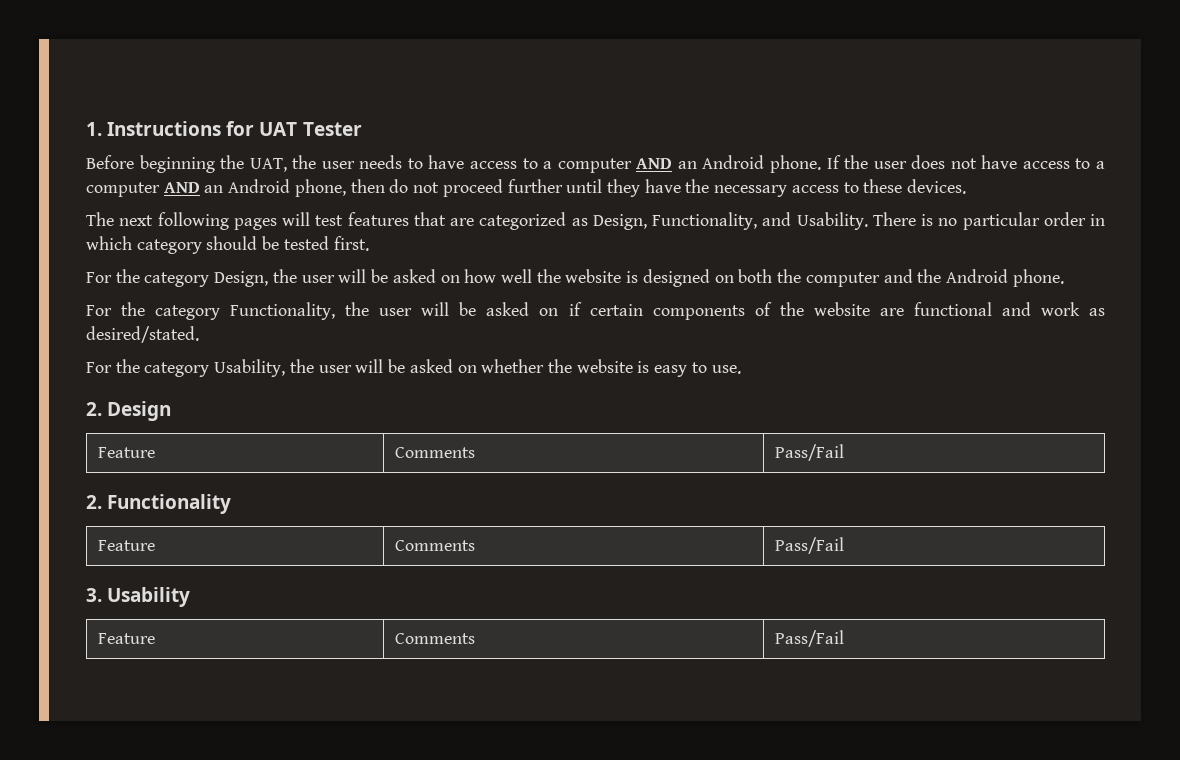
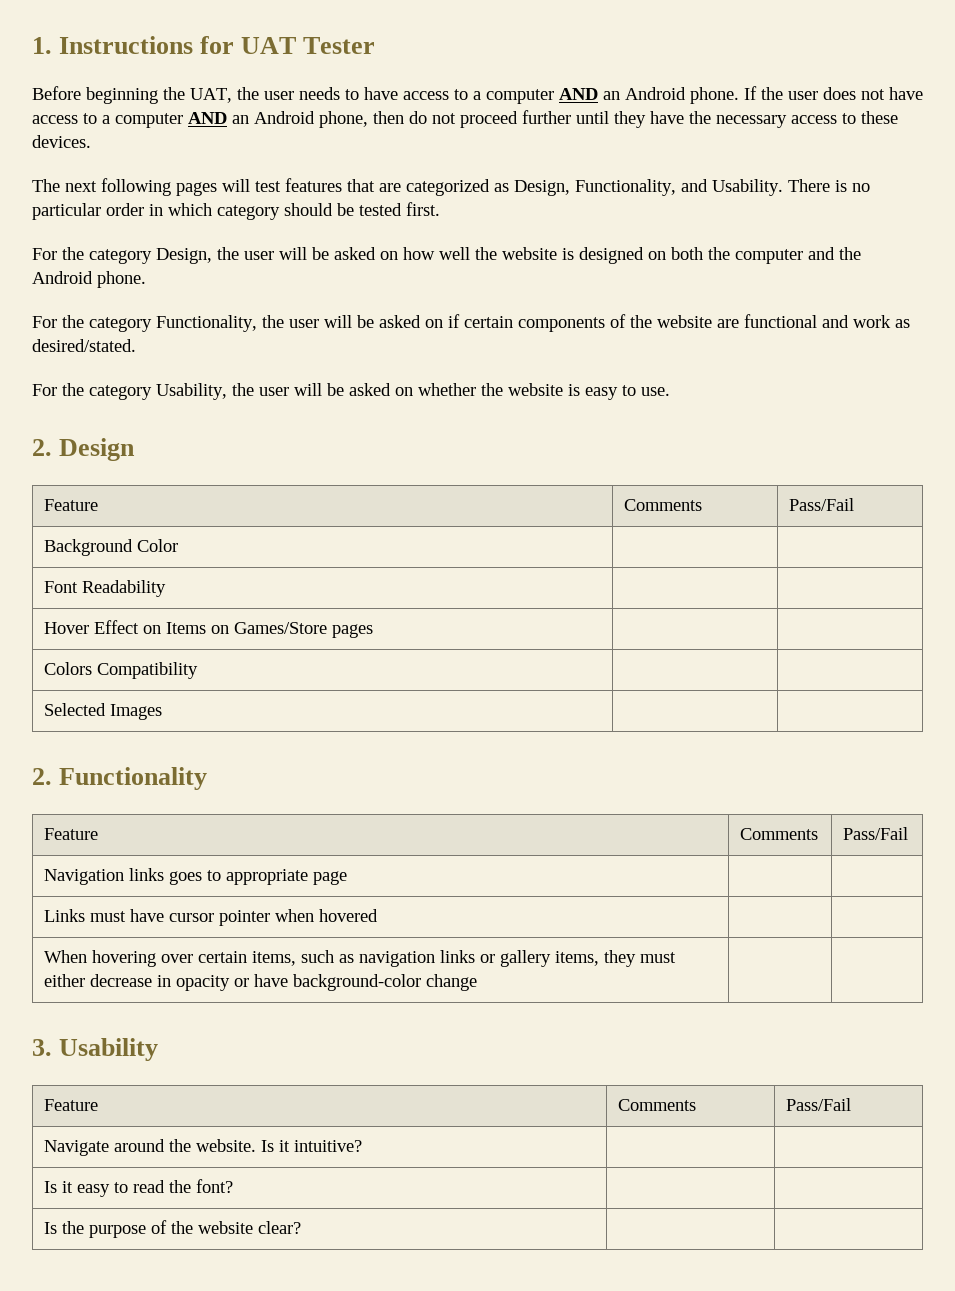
+ Background Color | |
+ Font Readability | |
+ Hover Effect on Items on Games/Store pages | |
+ Colors Compatibility | |
+ Selected Images | |
+ Navigation links goes to appropriate page | |
+ Links must have cursor pointer when hovered | |
+ When hovering over certain items, such as navigation links or gallery items, they must either decrease in opacity or have background-color change | |
+ Navigate around the website. Is it intuitive? | |
+ Is it easy to read the font? | |
+ Is the purpose of the website clear? | |

